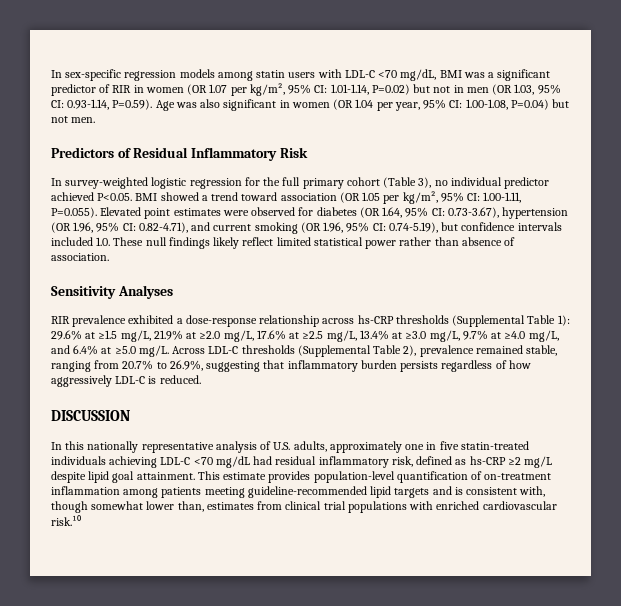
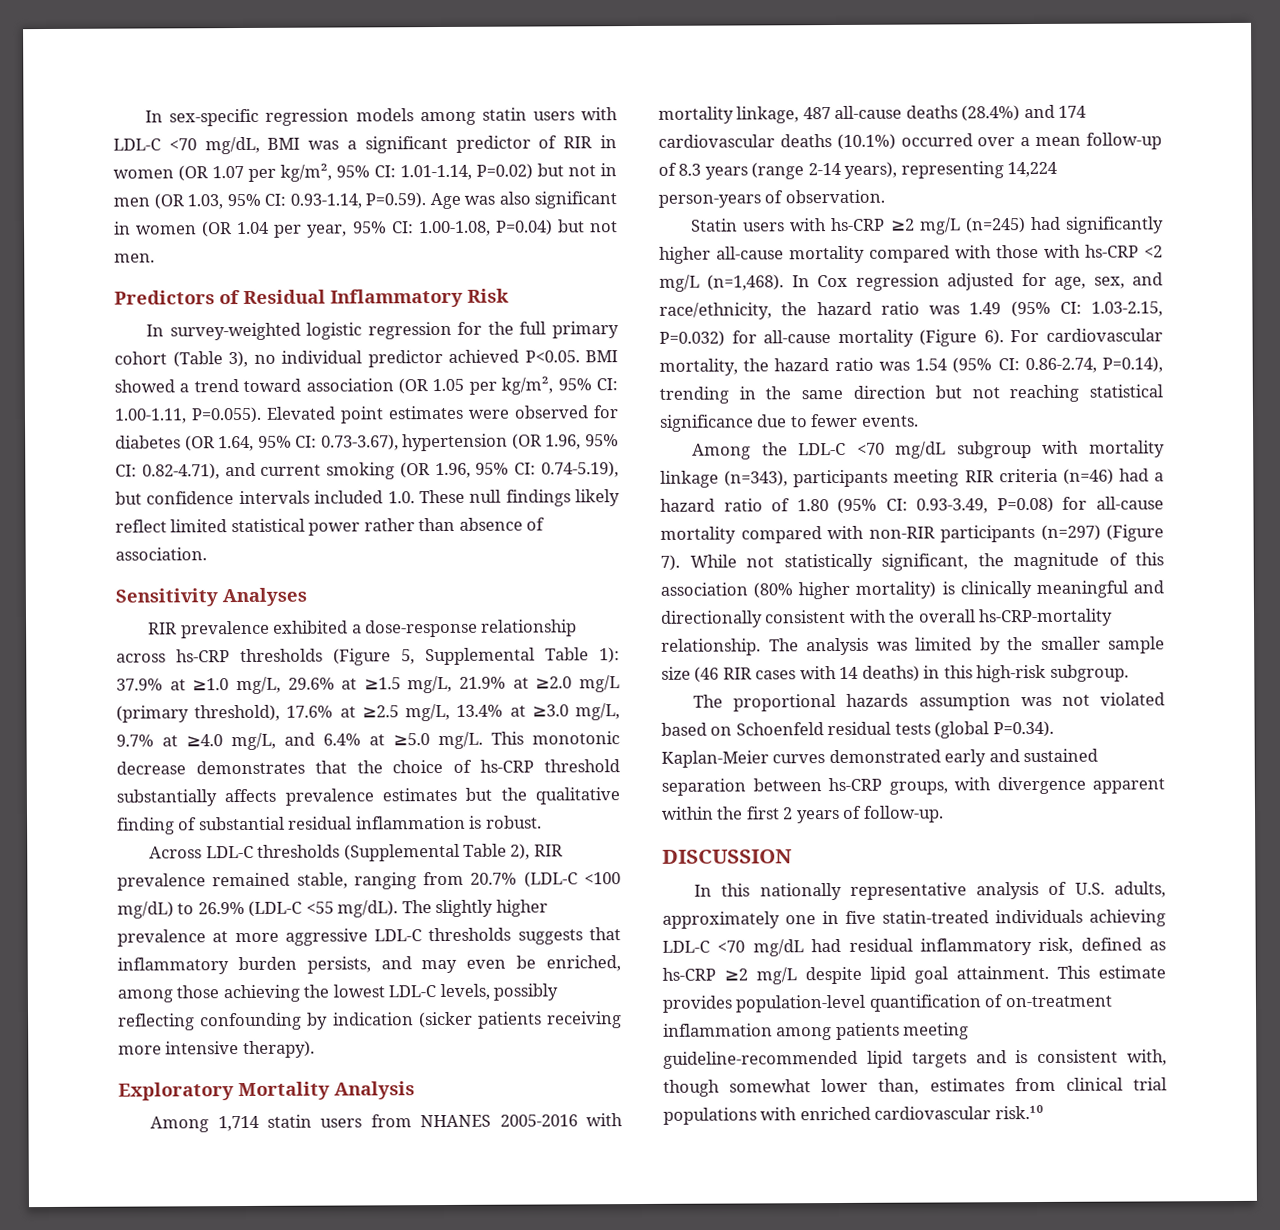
- RIR prevalence exhibited a dose-response relationship across hs-CRP thresholds (Supplemental Table 1): 29.6% at ≥1.5 mg/L, 21.9% at ≥2.0 mg/L, 17.6% at ≥2.5 mg/L, 13.4% at ≥3.0 mg/L, 9.7% at ≥4.0 mg/L, and 6.4% at ≥5.0 mg/L. Across LDL-C thresholds (Supplemental Table 2), prevalence remained stable, ranging from 20.7% to 26.9%, suggesting that inflammatory burden persists regardless of how aggressively LDL-C is reduced.
+ RIR prevalence exhibited a dose-response relationship across hs-CRP thresholds (Figure 5, Supplemental Table 1): 37.9% at ≥1.0 mg/L, 29.6% at ≥1.5 mg/L, 21.9% at ≥2.0 mg/L (primary threshold), 17.6% at ≥2.5 mg/L, 13.4% at ≥3.0 mg/L, 9.7% at ≥4.0 mg/L, and 6.4% at ≥5.0 mg/L. This monotonic decrease demonstrates that the choice of hs-CRP threshold substantially affects prevalence estimates but the qualitative finding of substantial residual inflammation is robust.
+ Across LDL-C thresholds (Supplemental Table 2), RIR prevalence remained stable, ranging from 20.7% (LDL-C <100 mg/dL) to 26.9% (LDL-C <55 mg/dL). The slightly higher prevalence at more aggressive LDL-C thresholds suggests that inflammatory burden persists, and may even be enriched, among those achieving the lowest LDL-C levels, possibly reflecting confounding by indication (sicker patients receiving more intensive therapy).
+ Exploratory Mortality Analysis
+ Among 1,714 statin users from NHANES 2005-2016 with mortality linkage, 487 all-cause deaths (28.4%) and 174 cardiovascular deaths (10.1%) occurred over a mean follow-up of 8.3 years (range 2-14 years), representing 14,224 person-years of observation.
+ Statin users with hs-CRP ≥2 mg/L (n=245) had significantly higher all-cause mortality compared with those with hs-CRP <2 mg/L (n=1,468). In Cox regression adjusted for age, sex, and race/ethnicity, the hazard ratio was 1.49 (95% CI: 1.03-2.15, P=0.032) for all-cause mortality (Figure 6). For cardiovascular mortality, the hazard ratio was 1.54 (95% CI: 0.86-2.74, P=0.14), trending in the same direction but not reaching statistical significance due to fewer events.
+ Among the LDL-C <70 mg/dL subgroup with mortality linkage (n=343), participants meeting RIR criteria (n=46) had a hazard ratio of 1.80 (95% CI: 0.93-3.49, P=0.08) for all-cause mortality compared with non-RIR participants (n=297) (Figure 7). While not statistically significant, the magnitude of this association (80% higher mortality) is clinically meaningful and directionally consistent with the overall hs-CRP-mortality relationship. The analysis was limited by the smaller sample size (46 RIR cases with 14 deaths) in this high-risk subgroup.
+ The proportional hazards assumption was not violated based on Schoenfeld residual tests (global P=0.34). Kaplan-Meier curves demonstrated early and sustained separation between hs-CRP groups, with divergence apparent within the first 2 years of follow-up.

